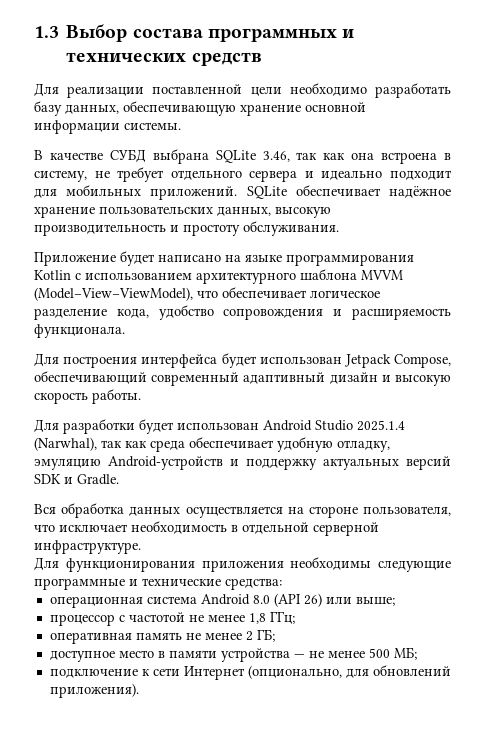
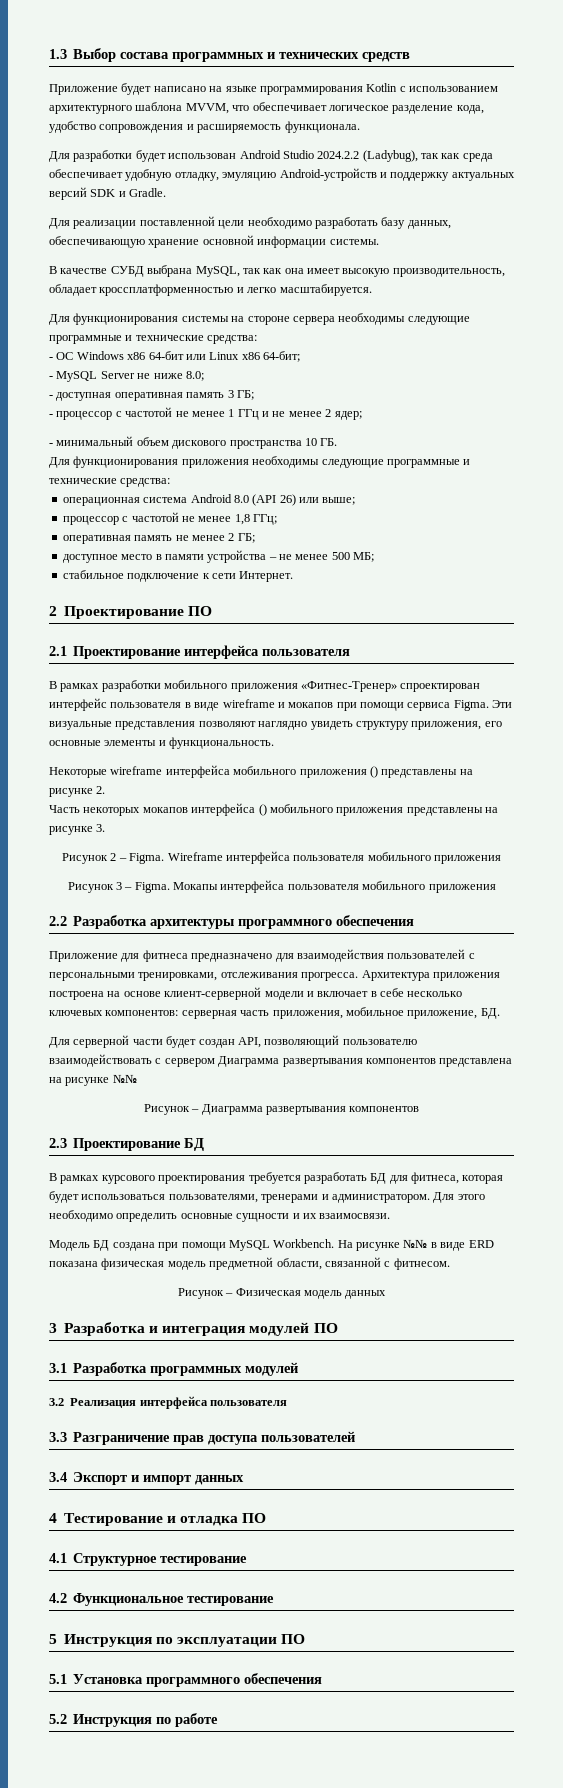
+ Приложение будет написано на языке программирования Kotlin с использованием архитектурного шаблона MVVM, что обеспечивает логическое разделение кода, удобство сопровождения и расширяемость функционала.
+ Для разработки будет использован Android Studio 2024.2.2 (Ladybug), так как среда обеспечивает удобную отладку, эмуляцию Android-устройств и поддержку актуальных версий SDK и Gradle.
- В качестве СУБД выбрана SQLite 3.46, так как она встроена в систему, не требует отдельного сервера и идеально подходит для мобильных приложений. SQLite обеспечивает надёжное хранение пользовательских данных, высокую производительность и простоту обслуживания.
- Приложение будет написано на языке программирования Kotlin с использованием архитектурного шаблона MVVM (Model–View–ViewModel), что обеспечивает логическое разделение кода, удобство сопровождения и расширяемость функционала.
- Для построения интерфейса будет использован Jetpack Compose, обеспечивающий современный адаптивный дизайн и высокую скорость работы.
- Для разработки будет использован Android Studio 2025.1.4 (Narwhal), так как среда обеспечивает удобную отладку, эмуляцию Android-устройств и поддержку актуальных версий SDK и Gradle.
- Вся обработка данных осуществляется на стороне пользователя, что исключает необходимость в отдельной серверной инфраструктуре.
+ В качестве СУБД выбрана MySQL, так как она имеет высокую производительность, обладает кроссплатформенностью и легко масштабируется.
+ Для функционирования системы на стороне сервера необходимы следующие программные и технические средства:
+ - ОС Windows x86 64-бит или Linux x86 64-бит;
+ - MySQL Server не ниже 8.0;
+ - доступная оперативная память 3 ГБ;
+ - процессор с частотой не менее 1 ГГц и не менее 2 ядер;
+ - минимальный объем дискового пространства 10 ГБ.
- доступное место в памяти устройства — не менее 500 МБ;
+ доступное место в памяти устройства – не менее 500 МБ;
- подключение к сети Интернет (опционально, для обновлений приложения).
+ стабильное подключение к сети Интернет.
+ 2 Проектирование ПО
+ 2.1 Проектирование интерфейса пользователя
+ В рамках разработки мобильного приложения «Фитнес-Тренер» спроектирован интерфейс пользователя в виде wireframe и мокапов при помощи сервиса Figma. Эти визуальные представления позволяют наглядно увидеть структуру приложения, его основные элементы и функциональность.
+ Некоторые wireframe интерфейса мобильного приложения () представлены на рисунке 2.
+ Часть некоторых мокапов интерфейса () мобильного приложения представлены на рисунке 3.
+ Рисунок 2 – Figma. Wireframe интерфейса пользователя мобильного приложения
+ Рисунок 3 – Figma. Мокапы интерфейса пользователя мобильного приложения
+ 2.2 Разработка архитектуры программного обеспечения
+ Приложение для фитнеса предназначено для взаимодействия пользователей с персональными тренировками, отслеживания прогресса. Архитектура приложения построена на основе клиент-серверной модели и включает в себе несколько ключевых компонентов: серверная часть приложения, мобильное приложение, БД.
+ Для серверной части будет создан API, позволяющий пользователю взаимодействовать с сервером Диаграмма развертывания компонентов представлена на рисунке №№
+ Рисунок – Диаграмма развертывания компонентов
+ 2.3 Проектирование БД
+ В рамках курсового проектирования требуется разработать БД для фитнеса, которая будет использоваться пользователями, тренерами и администратором. Для этого необходимо определить основные сущности и их взаимосвязи.
+ Модель БД создана при помощи MySQL Workbench. На рисунке №№ в виде ERD показана физическая модель предметной области, связанной с фитнесом.
+ Рисунок – Физическая модель данных
+ 3 Разработка и интеграция модулей ПО
+ 3.1 Разработка программных модулей
+ 3.2 Реализация интерфейса пользователя
+ 3.3 Разграничение прав доступа пользователей
+ 3.4 Экспорт и импорт данных
+ 4 Тестирование и отладка ПО
+ 4.1 Структурное тестирование
+ 4.2 Функциональное тестирование
+ 5 Инструкция по эксплуатации ПО
+ 5.1 Установка программного обеспечения
+ 5.2 Инструкция по работе

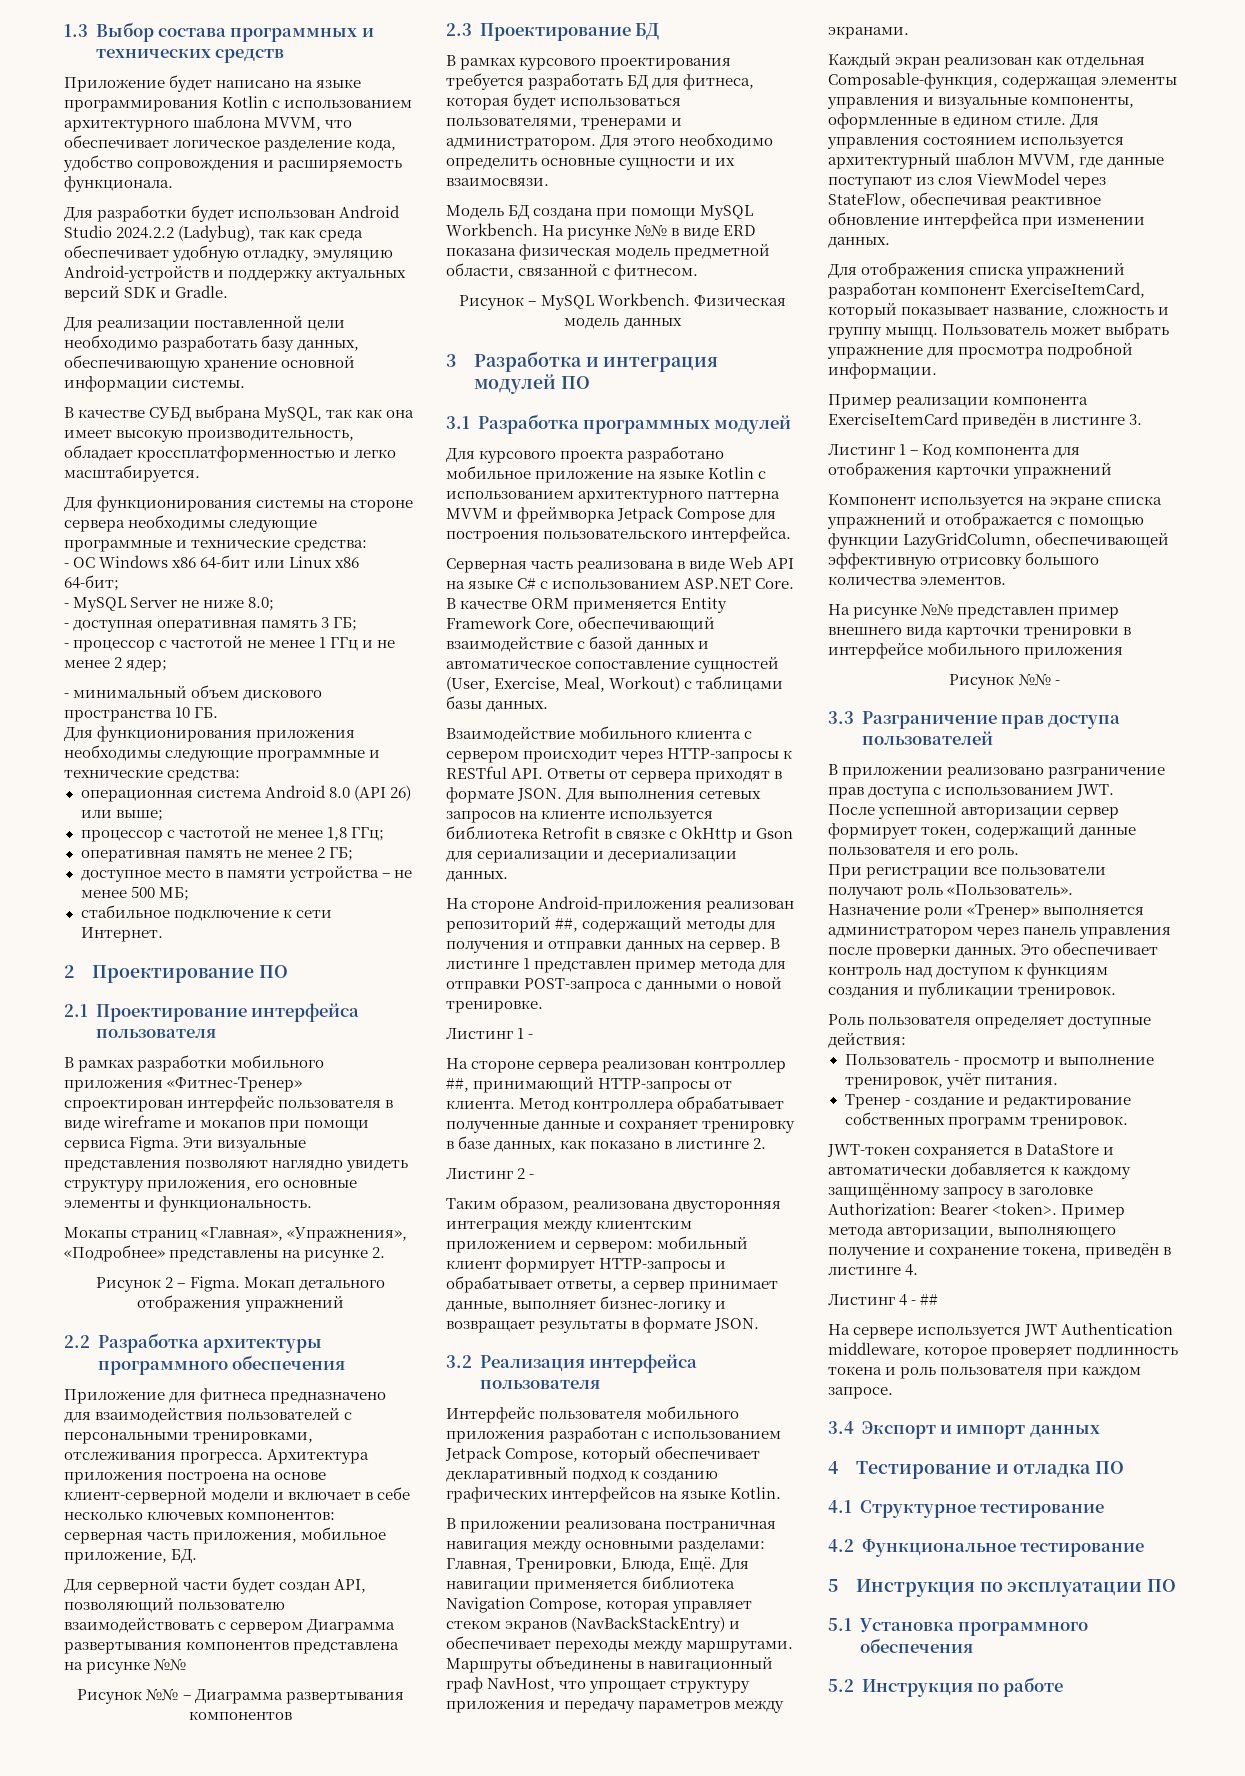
- Некоторые wireframe интерфейса мобильного приложения () представлены на рисунке 2.
- Часть некоторых мокапов интерфейса () мобильного приложения представлены на рисунке 3.
- Рисунок 2 – Figma. Wireframe интерфейса пользователя мобильного приложения
- Рисунок 3 – Figma. Мокапы интерфейса пользователя мобильного приложения
+ Мокапы страниц «Главная», «Упражнения», «Подробнее» представлены на рисунке 2.
+ Рисунок 2 – Figma. Мокап детального отображения упражнений
- Рисунок – Диаграмма развертывания компонентов
+ Рисунок №№ – Диаграмма развертывания компонентов
- Рисунок – Физическая модель данных
+ Рисунок – MySQL Workbench. Физическая модель данных
+ Для курсового проекта разработано мобильное приложение на языке Kotlin с использованием архитектурного паттерна MVVM и фреймворка Jetpack Compose для построения пользовательского интерфейса.
+ Серверная часть реализована в виде Web API на языке C# с использованием ASP.NET Core. В качестве ORM применяется Entity Framework Core, обеспечивающий взаимодействие с базой данных и автоматическое сопоставление сущностей (User, Exercise, Meal, Workout) с таблицами базы данных.
+ Взаимодействие мобильного клиента с сервером происходит через HTTP-запросы к RESTful API. Ответы от сервера приходят в формате JSON. Для выполнения сетевых запросов на клиенте используется библиотека Retrofit в связке с OkHttp и Gson для сериализации и десериализации данных.
+ На стороне Android-приложения реализован репозиторий ##, содержащий методы для получения и отправки данных на сервер. В листинге 1 представлен пример метода для отправки POST-запроса с данными о новой тренировке.
+ Листинг 1 -
+ На стороне сервера реализован контроллер ##, принимающий HTTP-запросы от клиента. Метод контроллера обрабатывает полученные данные и сохраняет тренировку в базе данных, как показано в листинге 2.
+ Листинг 2 -
+ Таким образом, реализована двусторонняя интеграция между клиентским приложением и сервером: мобильный клиент формирует HTTP-запросы и обрабатывает ответы, а сервер принимает данные, выполняет бизнес-логику и возвращает результаты в формате JSON.
  3.2 Реализация интерфейса пользователя
+ Интерфейс пользователя мобильного приложения разработан с использованием Jetpack Compose, который обеспечивает декларативный подход к созданию графических интерфейсов на языке Kotlin.
+ В приложении реализована постраничная навигация между основными разделами: Главная, Тренировки, Блюда, Ещё. Для навигации применяется библиотека Navigation Compose, которая управляет стеком экранов (NavBackStackEntry) и обеспечивает переходы между маршрутами. Маршруты объединены в навигационный граф NavHost, что упрощает структуру приложения и передачу параметров между экранами.
+ Каждый экран реализован как отдельная Composable-функция, содержащая элементы управления и визуальные компоненты, оформленные в едином стиле. Для управления состоянием используется архитектурный шаблон MVVM, где данные поступают из слоя ViewModel через StateFlow, обеспечивая реактивное обновление интерфейса при изменении данных.
+ Для отображения списка упражнений разработан компонент ExerciseItemCard, который показывает название, сложность и группу мыщц. Пользователь может выбрать упражнение для просмотра подробной информации.
+ Пример реализации компонента ExerciseItemCard приведён в листинге 3.
+ Листинг 1 – Код компонента для отображения карточки упражнений
+ Компонент используется на экране списка упражнений и отображается с помощью функции LazyGridColumn, обеспечивающей эффективную отрисовку большого количества элементов.
+ На рисунке №№ представлен пример внешнего вида карточки тренировки в интерфейсе мобильного приложения
+ Рисунок №№ -
+ В приложении реализовано разграничение прав доступа с использованием JWT.
+ После успешной авторизации сервер формирует токен, содержащий данные пользователя и его роль.
+ При регистрации все пользователи получают роль «Пользователь».
+ Назначение роли «Тренер» выполняется администратором через панель управления после проверки данных. Это обеспечивает контроль над доступом к функциям создания и публикации тренировок.
+ Роль пользователя определяет доступные действия:
+ Пользователь - просмотр и выполнение тренировок, учёт питания.
+ Тренер - создание и редактирование собственных программ тренировок.
+ JWT-токен сохраняется в DataStore и автоматически добавляется к каждому защищённому запросу в заголовке Authorization: Bearer <token>. Пример метода авторизации, выполняющего получение и сохранение токена, приведён в листинге 4.
+ Листинг 4 - ##
+ На сервере используется JWT Authentication middleware, которое проверяет подлинность токена и роль пользователя при каждом запросе.

